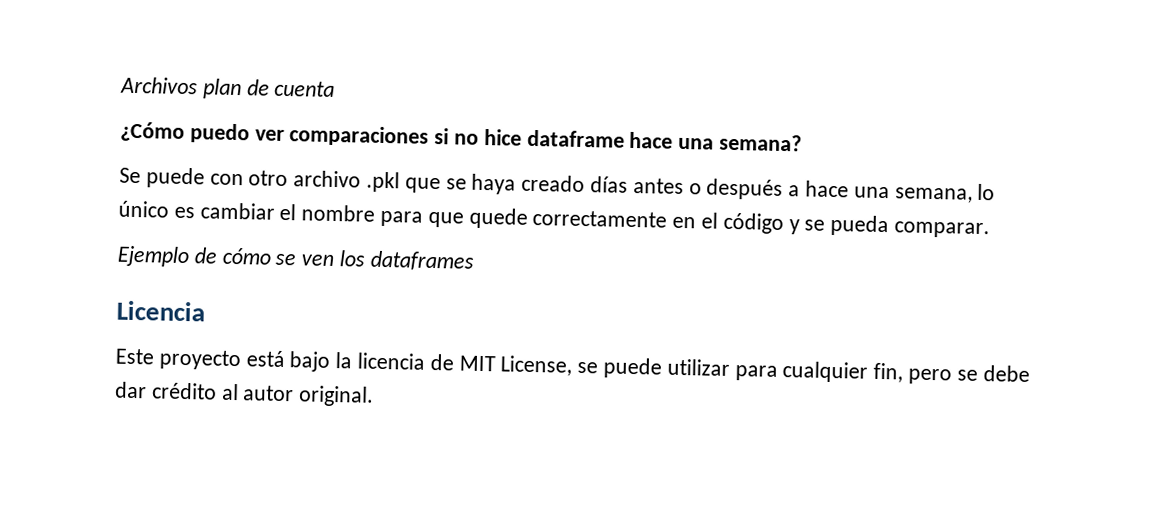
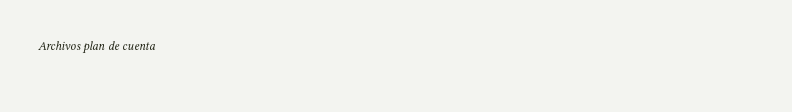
- ¿Cómo puedo ver comparaciones si no hice dataframe hace una semana?
- Se puede con otro archivo .pkl que se haya creado días antes o después a hace una semana, lo único es cambiar el nombre para que quede correctamente en el código y se pueda comparar.
- Ejemplo de cómo se ven los dataframes
- Licencia
- Este proyecto está bajo la licencia de MIT License, se puede utilizar para cualquier fin, pero se debe dar crédito al autor original.

